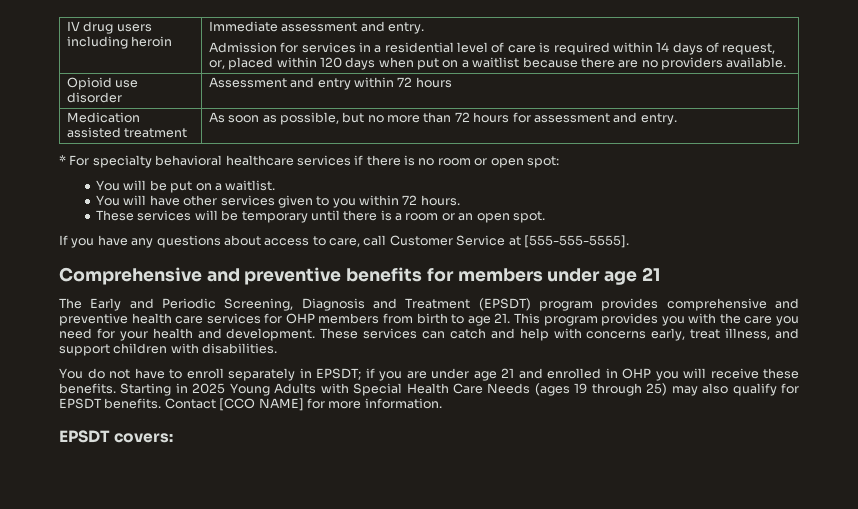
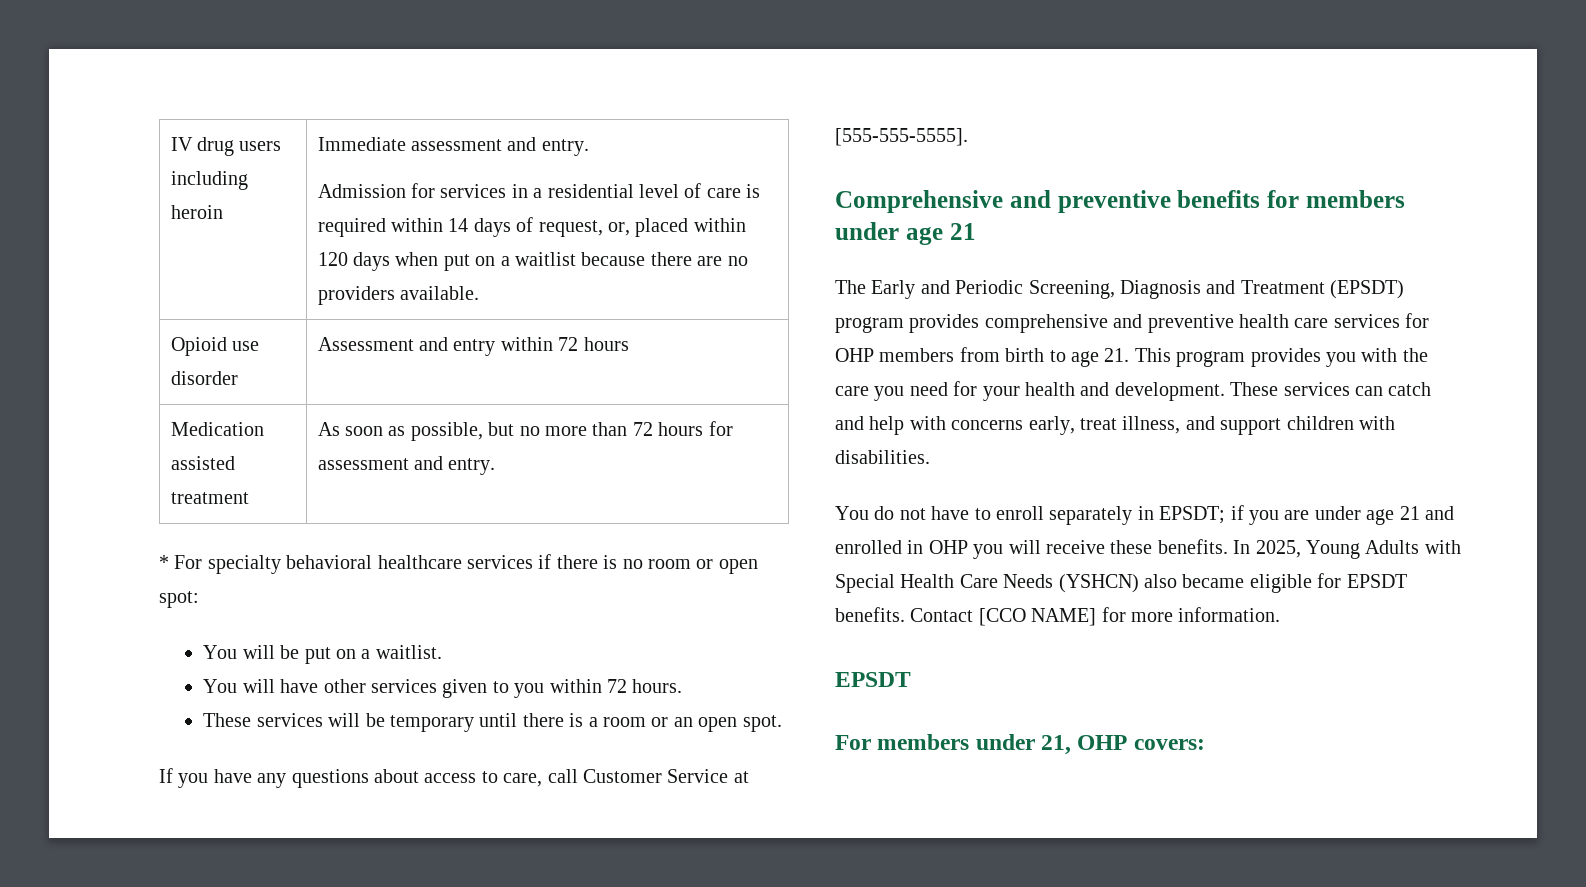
- Starting in 2025 Young Adults with Special Health Care Needs (ages 19 through 25) may also qualify for EPSDT benefits.
+ In 2025, Young Adults with Special Health Care Needs (YSHCN) also became eligible for EPSDT benefits.
  Contact [CCO NAME] for more information.
- EPSDT covers:
+ EPSDT
+ For members under 21, OHP covers:

